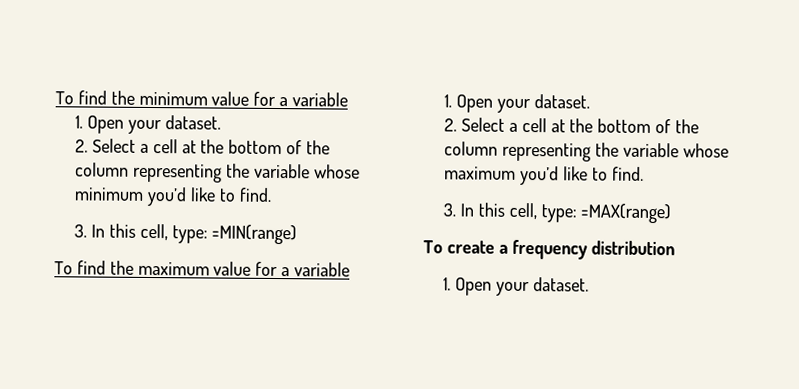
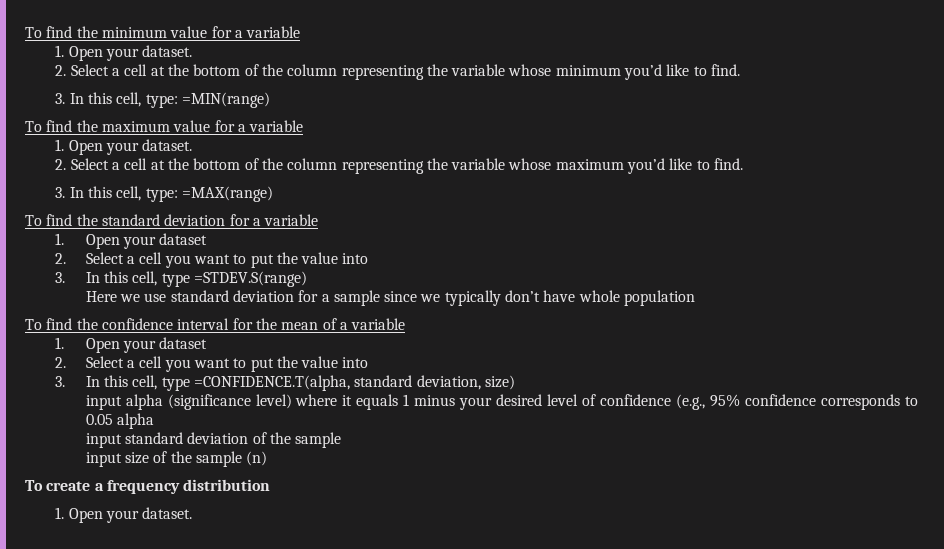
+ To find the standard deviation for a variable
+ 1. Open your dataset
+ 2. Select a cell you want to put the value into
+ 3. In this cell, type =STDEV.S(range)
+ Here we use standard deviation for a sample since we typically don’t have whole population
+ To find the confidence interval for the mean of a variable
+ 1. Open your dataset
+ 2. Select a cell you want to put the value into
+ 3. In this cell, type =CONFIDENCE.T(alpha, standard deviation, size)
+ input alpha (significance level) where it equals 1 minus your desired level of confidence (e.g., 95% confidence corresponds to 0.05 alpha
+ input standard deviation of the sample
+ input size of the sample (n)

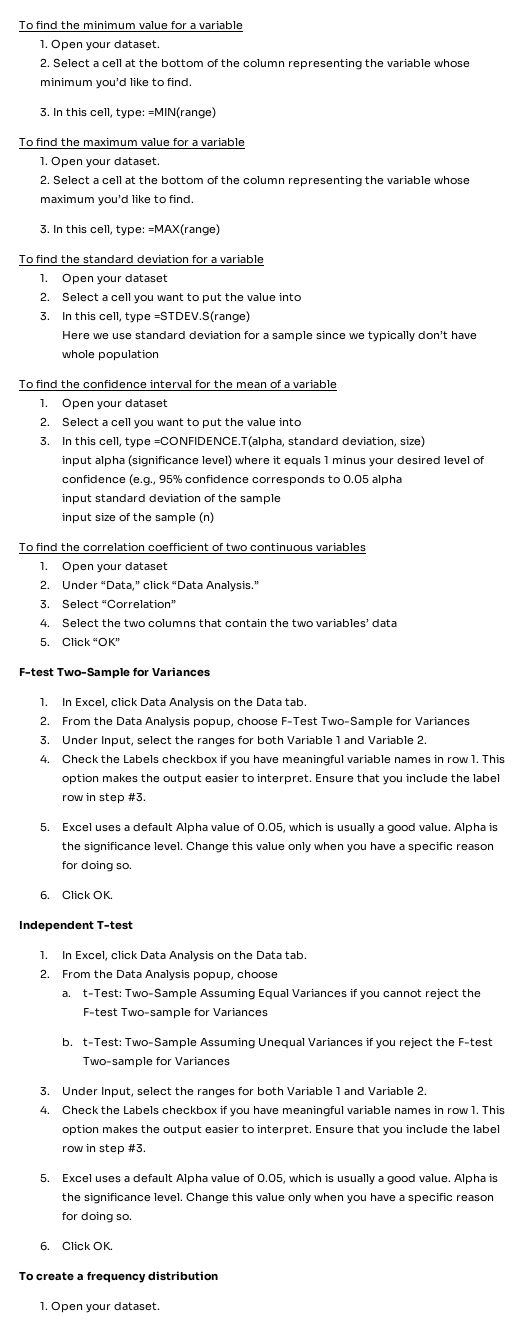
+ To find the correlation coefficient of two continuous variables
+ 1. Open your dataset
+ 2. Under “Data,” click “Data Analysis.”
+ 3. Select “Correlation”
+ 4. Select the two columns that contain the two variables’ data
+ 5. Click “OK”
+ F-test Two-Sample for Variances
+ 1. In Excel, click Data Analysis on the Data tab.
+ 2. From the Data Analysis popup, choose F-Test Two-Sample for Variances
+ 3. Under Input, select the ranges for both Variable 1 and Variable 2.
+ 4. Check the Labels checkbox if you have meaningful variable names in row 1. This option makes the output easier to interpret. Ensure that you include the label row in step #3.
+ 5. Excel uses a default Alpha value of 0.05, which is usually a good value. Alpha is the significance level. Change this value only when you have a specific reason for doing so.
+ 6. Click OK.
+ Independent T-test
+ 1. In Excel, click Data Analysis on the Data tab.
+ 2. From the Data Analysis popup, choose
+ a. t-Test: Two-Sample Assuming Equal Variances if you cannot reject the F-test Two-sample for Variances
+ b. t-Test: Two-Sample Assuming Unequal Variances if you reject the F-test Two-sample for Variances
+ 3. Under Input, select the ranges for both Variable 1 and Variable 2.
+ 4. Check the Labels checkbox if you have meaningful variable names in row 1. This option makes the output easier to interpret. Ensure that you include the label row in step #3.
+ 5. Excel uses a default Alpha value of 0.05, which is usually a good value. Alpha is the significance level. Change this value only when you have a specific reason for doing so.
+ 6. Click OK.

